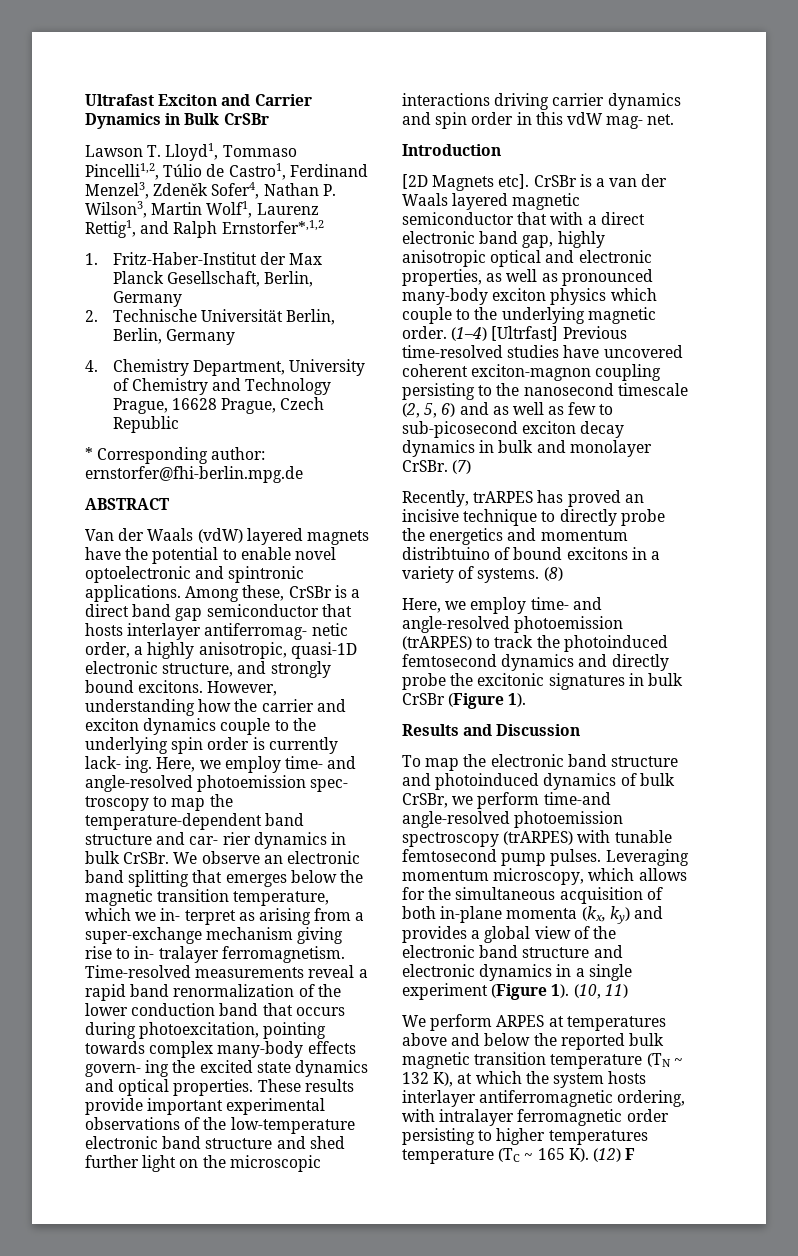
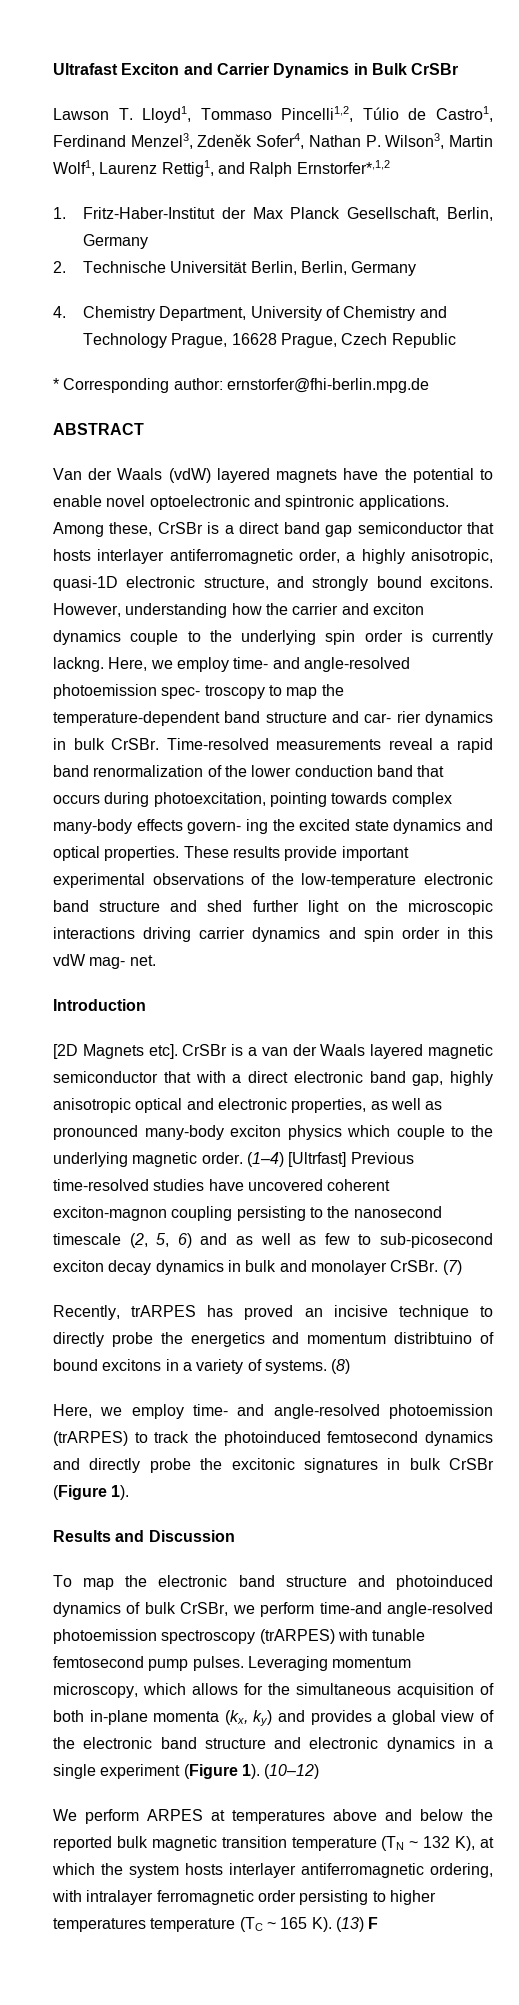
- Among these, CrSBr is a direct band gap semiconductor that hosts interlayer antiferromag- netic order, a highly anisotropic, quasi-1D electronic structure, and strongly bound excitons.
+ Among these, CrSBr is a direct band gap semiconductor that hosts interlayer antiferromagnetic order, a highly anisotropic, quasi-1D electronic structure, and strongly bound excitons.
- However, understanding how the carrier and exciton dynamics couple to the underlying spin order is currently lack- ing.
+ However, understanding how the carrier and exciton dynamics couple to the underlying spin order is currently lackng.
- We observe an electronic band splitting that emerges below the magnetic transition temperature, which we in- terpret as arising from a super-exchange mechanism giving rise to in- tralayer ferromagnetism.
- (10, 11)
+ (10–12)
- We perform ARPES at temperatures above and below the reported bulk magnetic transition temperature (TN ~ 132 K), at which the system hosts interlayer antiferromagnetic ordering, with intralayer ferromagnetic order persisting to higher temperatures temperature (TC ~ 165 K). (12) F
+ We perform ARPES at temperatures above and below the reported bulk magnetic transition temperature (TN ~ 132 K), at which the system hosts interlayer antiferromagnetic ordering, with intralayer ferromagnetic order persisting to higher temperatures temperature (TC ~ 165 K). (13) F

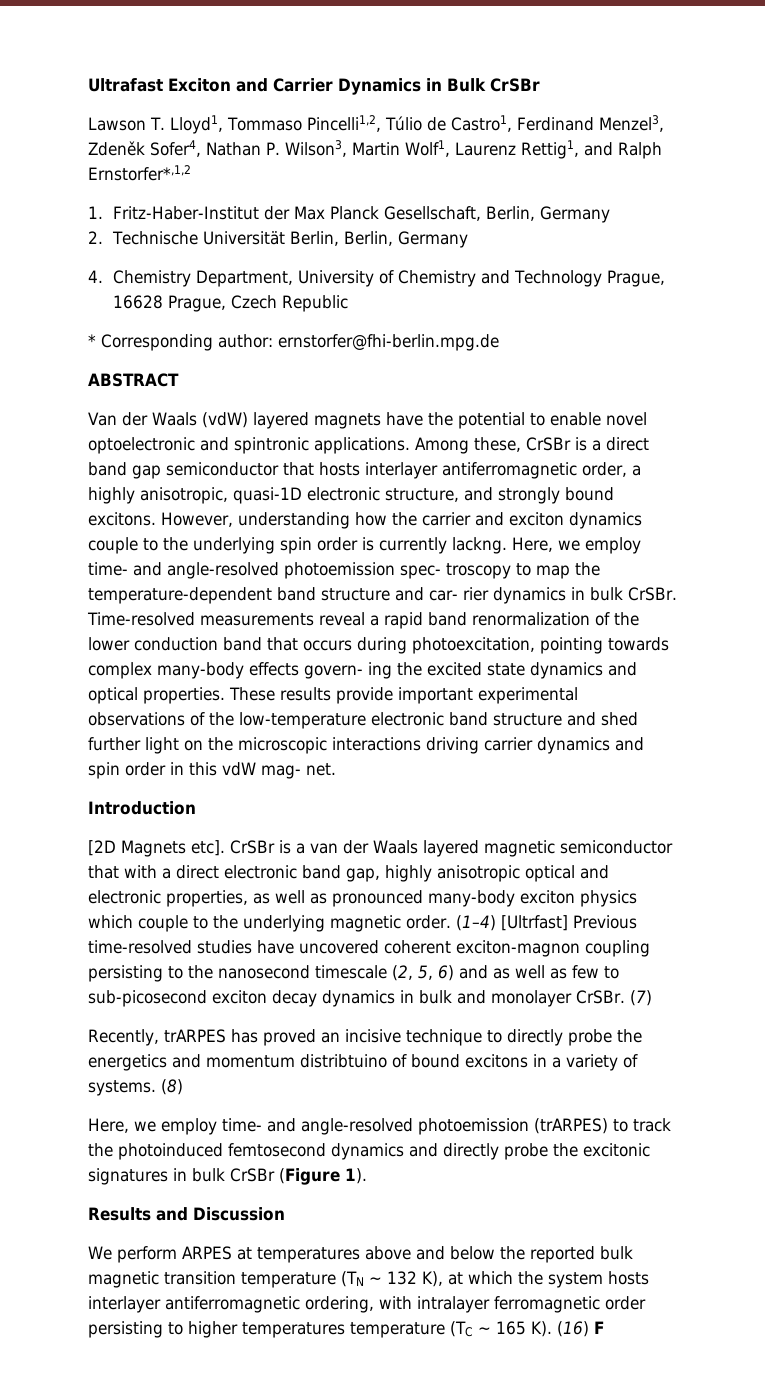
- To map the electronic band structure and photoinduced dynamics of bulk CrSBr, we perform time-and angle-resolved photoemission spectroscopy (trARPES) with tunable femtosecond pump pulses. Leveraging momentum microscopy, which allows for the simultaneous acquisition of both in-plane momenta (kx, ky) and provides a global view of the electronic band structure and electronic dynamics in a single experiment (Figure 1). (10–12)
- We perform ARPES at temperatures above and below the reported bulk magnetic transition temperature (TN ~ 132 K), at which the system hosts interlayer antiferromagnetic ordering, with intralayer ferromagnetic order persisting to higher temperatures temperature (TC ~ 165 K). (13) F
+ We perform ARPES at temperatures above and below the reported bulk magnetic transition temperature (TN ~ 132 K), at which the system hosts interlayer antiferromagnetic ordering, with intralayer ferromagnetic order persisting to higher temperatures temperature (TC ~ 165 K). (16) F

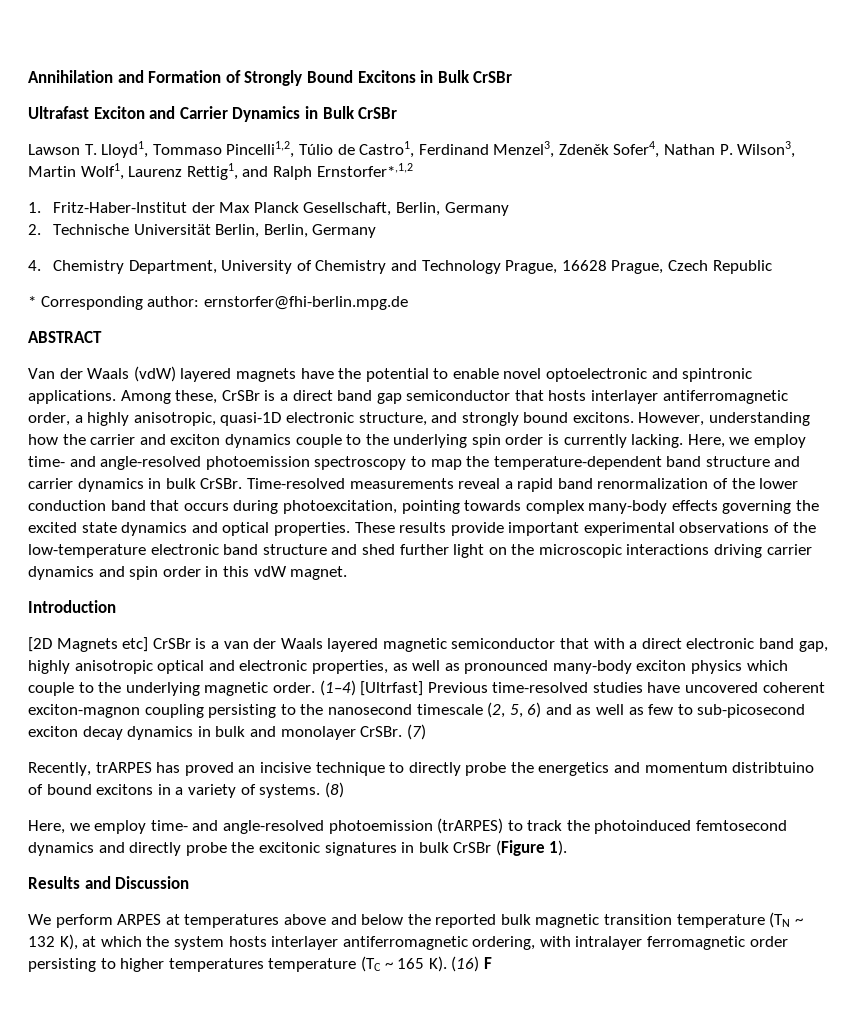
+ Annihilation and Formation of Strongly Bound Excitons in Bulk CrSBr
- However, understanding how the carrier and exciton dynamics couple to the underlying spin order is currently lackng. Here, we employ time- and angle-resolved photoemission spec- troscopy to map the temperature-dependent band structure and car- rier dynamics in bulk CrSBr.
+ However, understanding how the carrier and exciton dynamics couple to the underlying spin order is currently lacking. Here, we employ time- and angle-resolved photoemission spectroscopy to map the temperature-dependent band structure and carrier dynamics in bulk CrSBr.
- Time-resolved measurements reveal a rapid band renormalization of the lower conduction band that occurs during photoexcitation, pointing towards complex many-body effects govern- ing the excited state dynamics and optical properties.
+ Time-resolved measurements reveal a rapid band renormalization of the lower conduction band that occurs during photoexcitation, pointing towards complex many-body effects governing the excited state dynamics and optical properties.
- These results provide important experimental observations of the low-temperature electronic band structure and shed further light on the microscopic interactions driving carrier dynamics and spin order in this vdW mag- net.
+ These results provide important experimental observations of the low-temperature electronic band structure and shed further light on the microscopic interactions driving carrier dynamics and spin order in this vdW magnet.
- [2D Magnets etc]. CrSBr is a van der Waals layered magnetic semiconductor that with a direct electronic band gap, highly anisotropic optical and electronic properties, as well as pronounced many-body exciton physics which couple to the underlying magnetic order.
+ [2D Magnets etc] CrSBr is a van der Waals layered magnetic semiconductor that with a direct electronic band gap, highly anisotropic optical and electronic properties, as well as pronounced many-body exciton physics which couple to the underlying magnetic order.

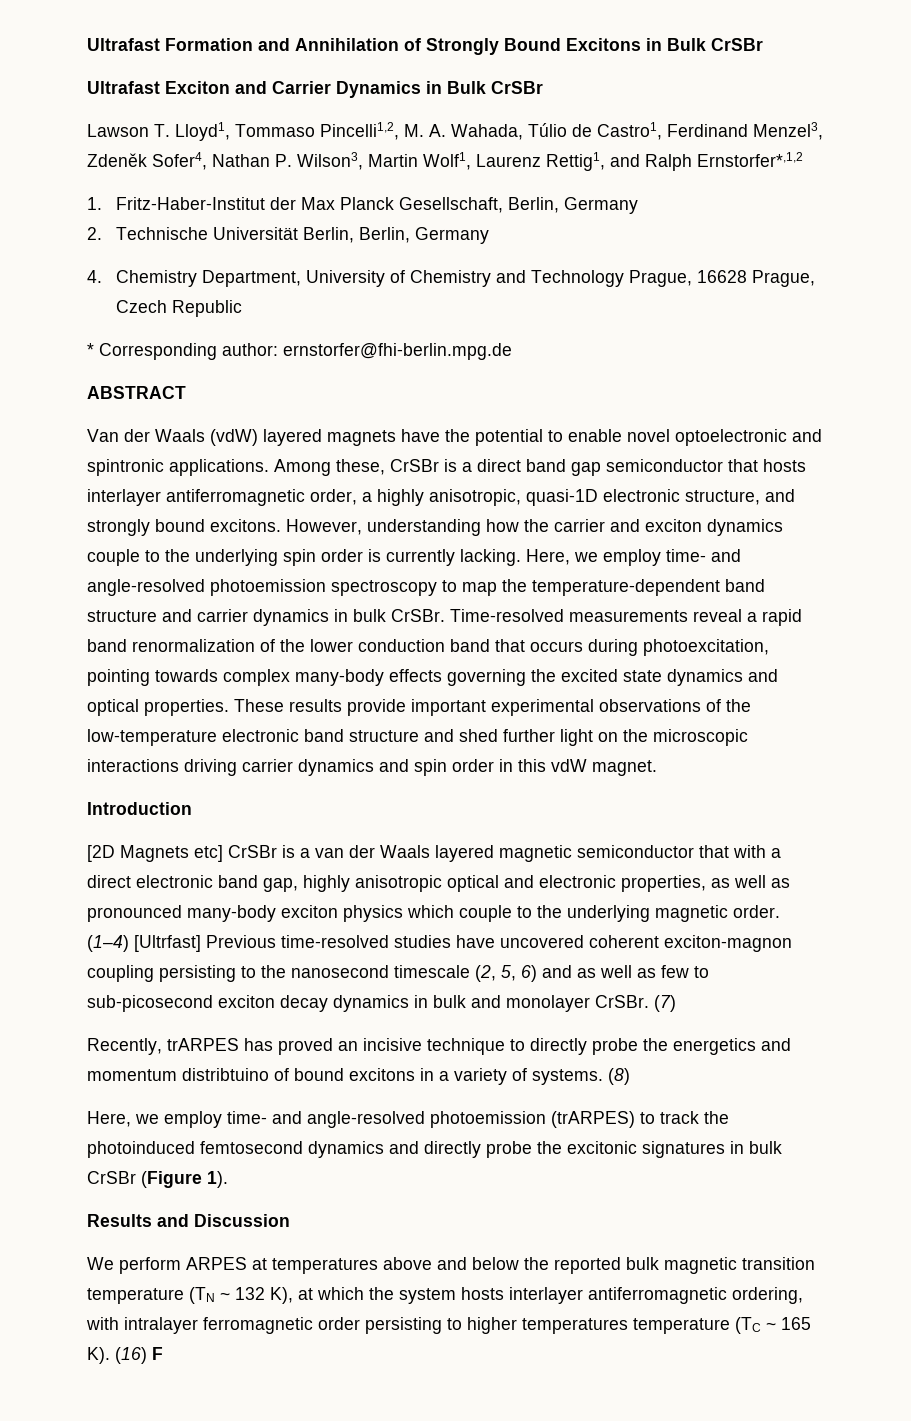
- Annihilation and Formation of Strongly Bound Excitons in Bulk CrSBr
+ Ultrafast Formation and Annihilation of Strongly Bound Excitons in Bulk CrSBr
- Lawson T. Lloyd1, Tommaso Pincelli1,2, Túlio de Castro1, Ferdinand Menzel3, Zdeněk Sofer4, Nathan P. Wilson3, Martin Wolf1, Laurenz Rettig1, and Ralph Ernstorfer*,1,2
+ Lawson T. Lloyd1, Tommaso Pincelli1,2, M. A. Wahada, Túlio de Castro1, Ferdinand Menzel3, Zdeněk Sofer4, Nathan P. Wilson3, Martin Wolf1, Laurenz Rettig1, and Ralph Ernstorfer*,1,2

